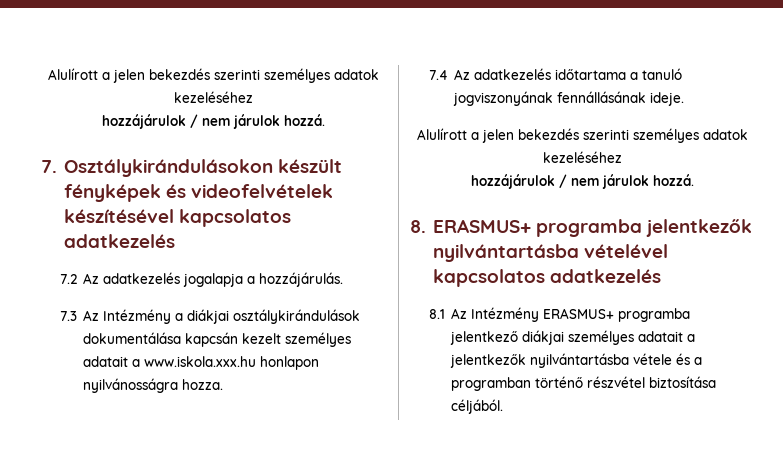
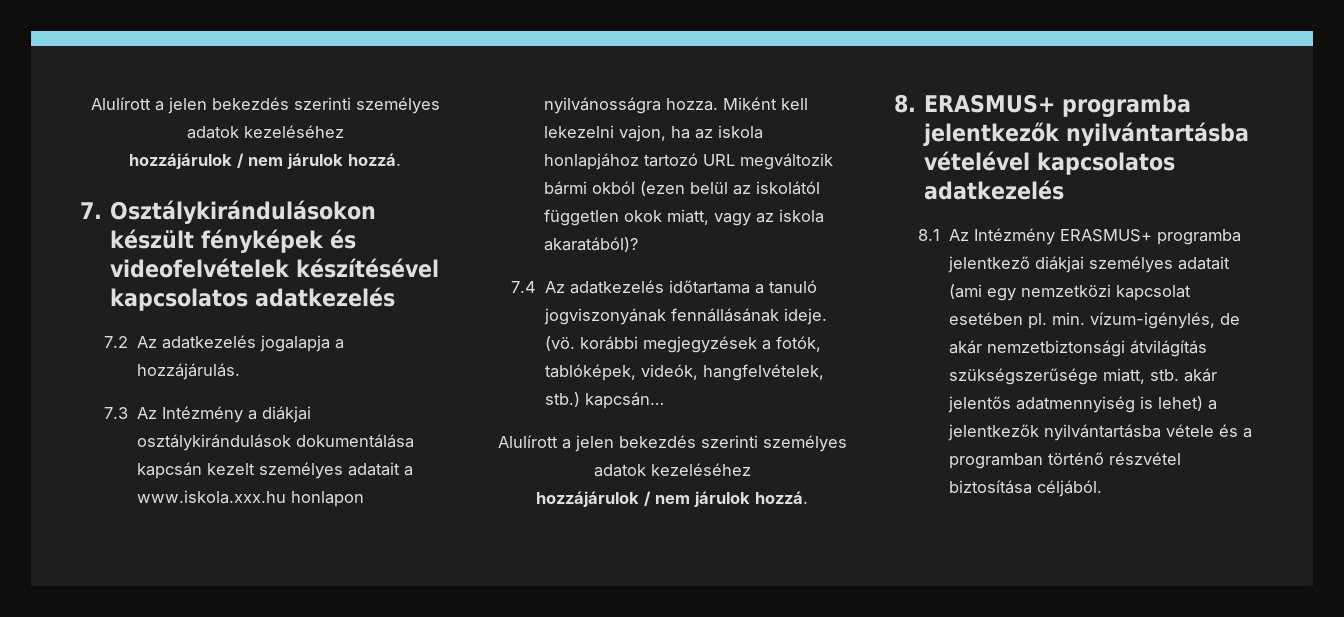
+ Miként kell lekezelni vajon, ha az iskola honlapjához tartozó URL megváltozik bármi okból (ezen belül az iskolától független okok miatt, vagy az iskola akaratából)?
+ (vö. korábbi megjegyzések a fotók, tablóképek, videók, hangfelvételek, stb.) kapcsán…
- 8.1 Az Intézmény ERASMUS+ programba jelentkező diákjai személyes adatait a jelentkezők nyilvántartásba vétele és a programban történő részvétel biztosítása céljából.
+ 8.1 Az Intézmény ERASMUS+ programba jelentkező diákjai személyes adatait (ami egy nemzetközi kapcsolat esetében pl. min. vízum-igénylés, de akár nemzetbiztonsági átvilágítás szükségszerűsége miatt, stb. akár jelentős adatmennyiség is lehet) a jelentkezők nyilvántartásba vétele és a programban történő részvétel biztosítása céljából.

